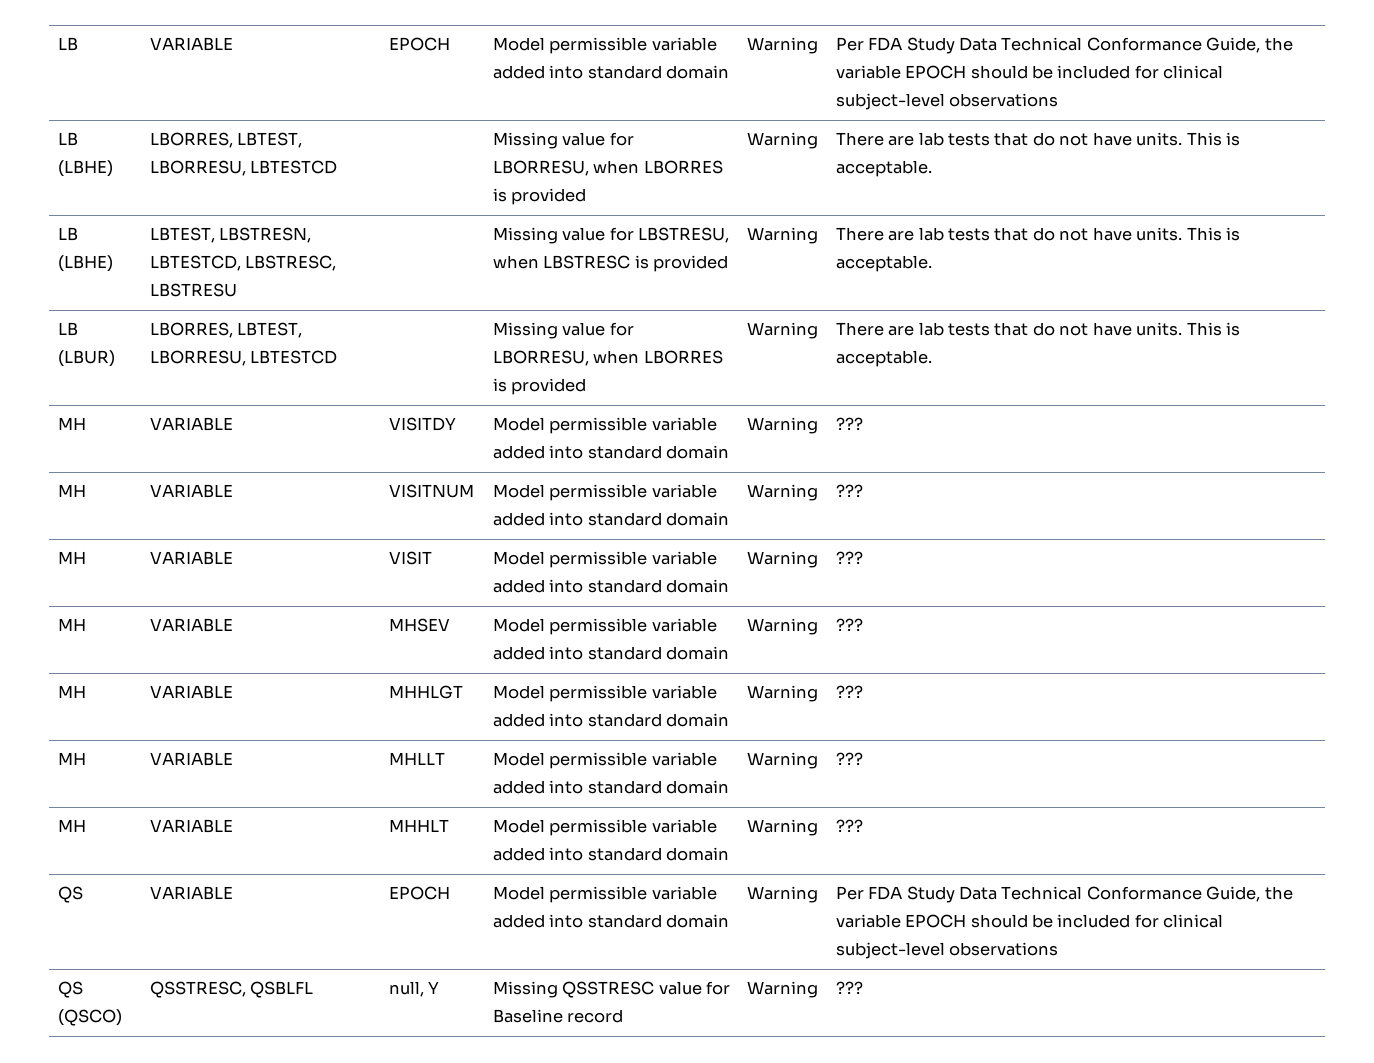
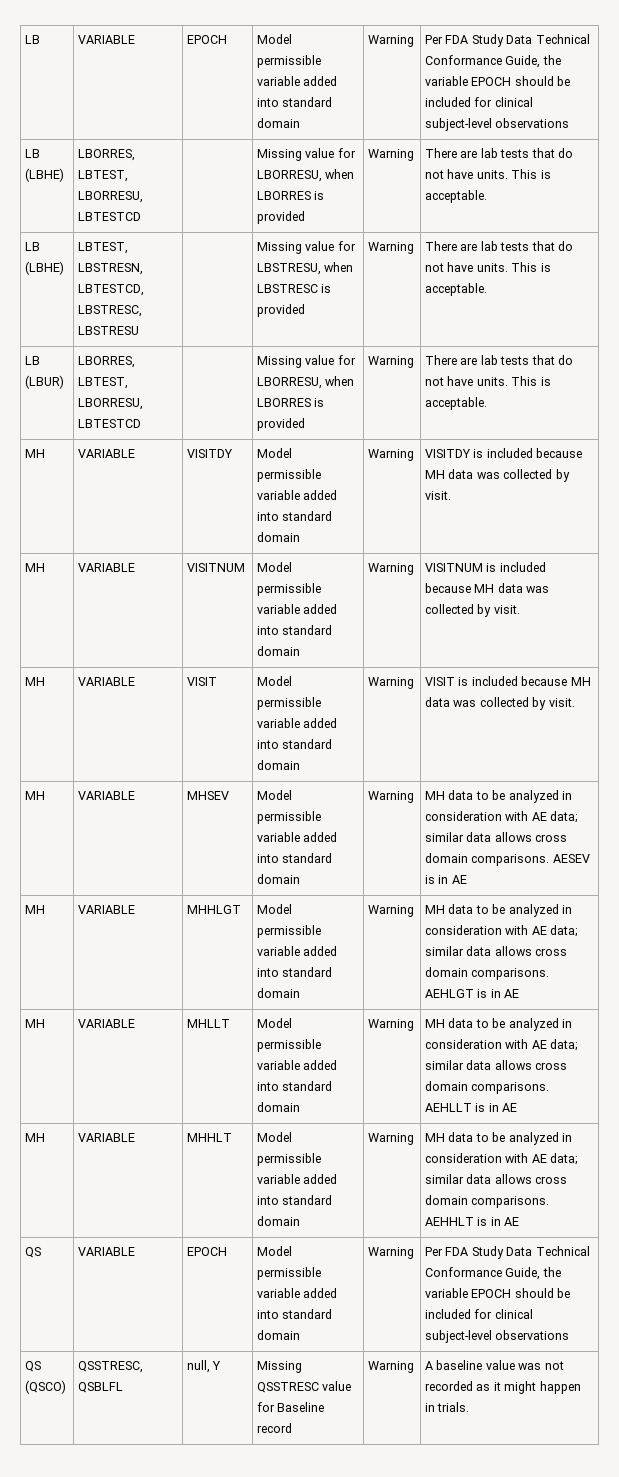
- MH | VARIABLE | VISITDY | Model permissible variable added into standard domain | Warning | ???
+ MH | VARIABLE | VISITDY | Model permissible variable added into standard domain | Warning | VISITDY is included because MH data was collected by visit.
- MH | VARIABLE | VISITNUM | Model permissible variable added into standard domain | Warning | ???
+ MH | VARIABLE | VISITNUM | Model permissible variable added into standard domain | Warning | VISITNUM is included because MH data was collected by visit.
- MH | VARIABLE | VISIT | Model permissible variable added into standard domain | Warning | ???
+ MH | VARIABLE | VISIT | Model permissible variable added into standard domain | Warning | VISIT is included because MH data was collected by visit.
- MH | VARIABLE | MHSEV | Model permissible variable added into standard domain | Warning | ???
+ MH | VARIABLE | MHSEV | Model permissible variable added into standard domain | Warning | MH data to be analyzed in consideration with AE data; similar data allows cross domain comparisons. AESEV is in AE
- MH | VARIABLE | MHHLGT | Model permissible variable added into standard domain | Warning | ???
+ MH | VARIABLE | MHHLGT | Model permissible variable added into standard domain | Warning | MH data to be analyzed in consideration with AE data; similar data allows cross domain comparisons. AEHLGT is in AE
- MH | VARIABLE | MHLLT | Model permissible variable added into standard domain | Warning | ???
+ MH | VARIABLE | MHLLT | Model permissible variable added into standard domain | Warning | MH data to be analyzed in consideration with AE data; similar data allows cross domain comparisons. AEHLLT is in AE
- MH | VARIABLE | MHHLT | Model permissible variable added into standard domain | Warning | ???
+ MH | VARIABLE | MHHLT | Model permissible variable added into standard domain | Warning | MH data to be analyzed in consideration with AE data; similar data allows cross domain comparisons. AEHHLT is in AE
- QS (QSCO) | QSSTRESC, QSBLFL | null, Y | Missing QSSTRESC value for Baseline record | Warning | ???
+ QS (QSCO) | QSSTRESC, QSBLFL | null, Y | Missing QSSTRESC value for Baseline record | Warning | A baseline value was not recorded as it might happen in trials.

